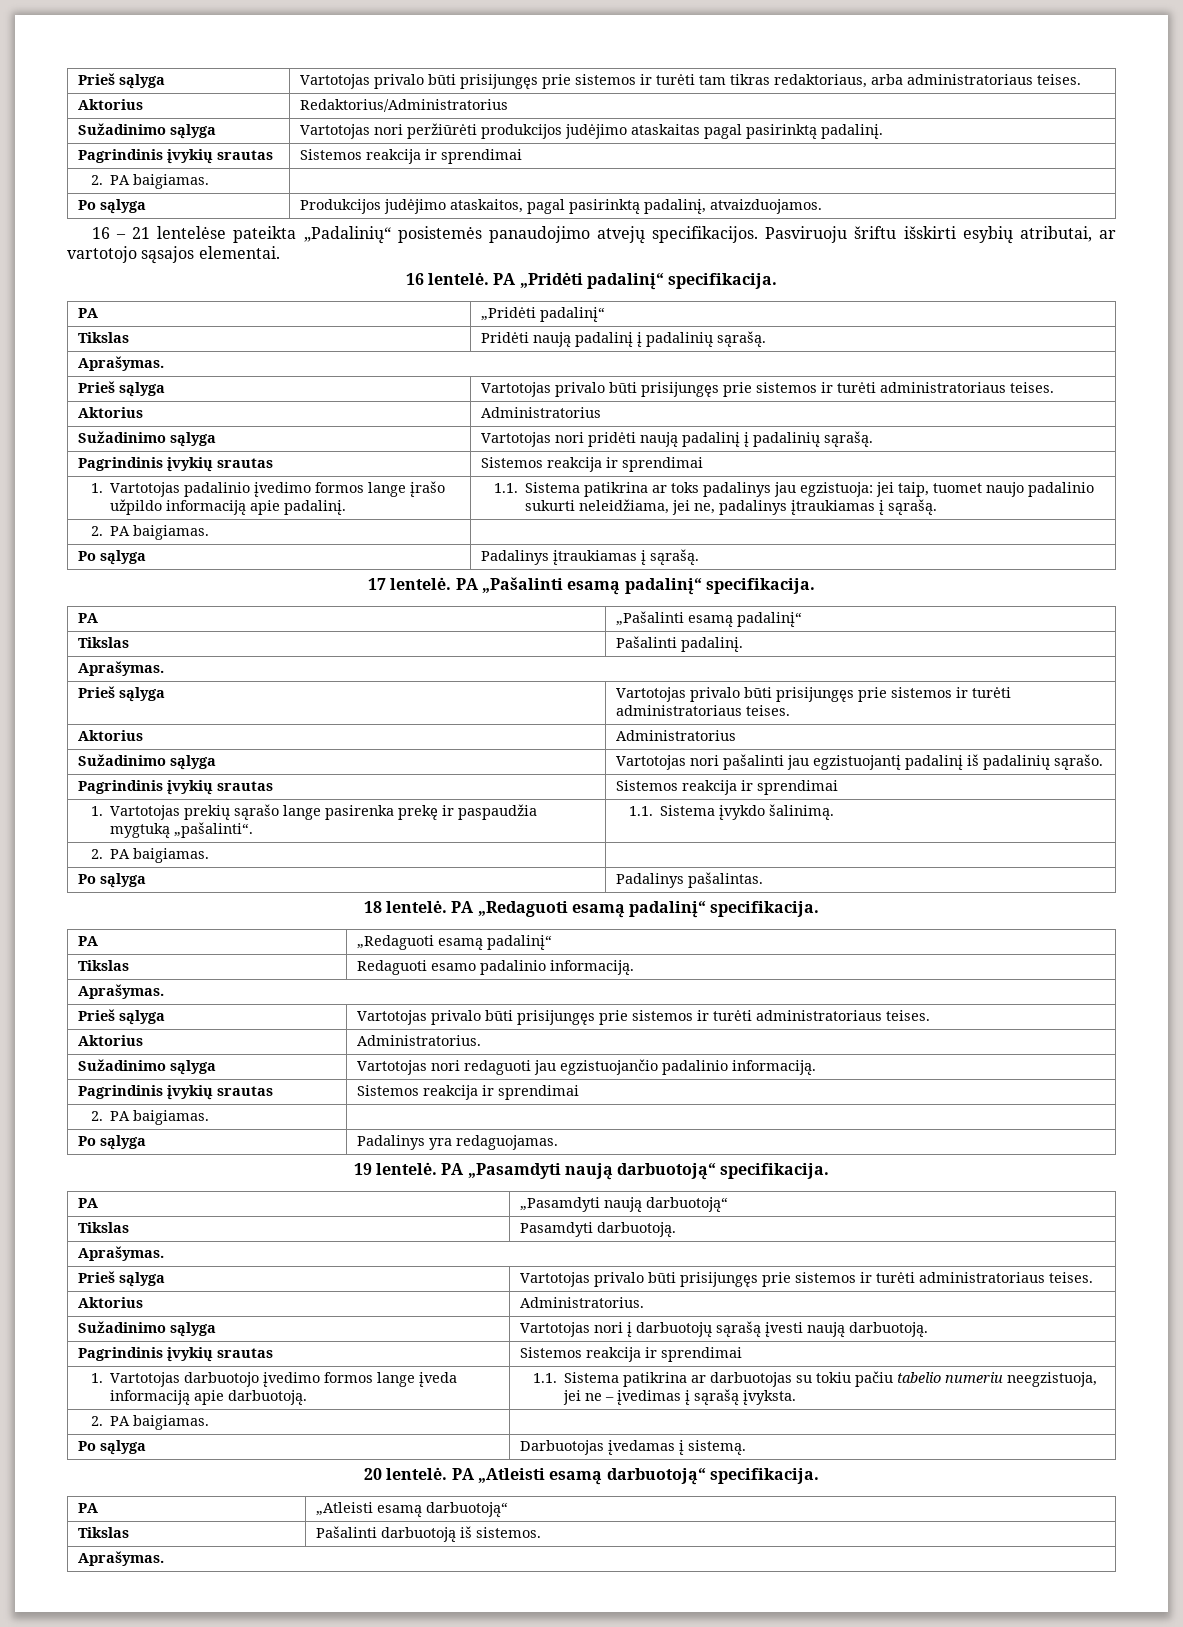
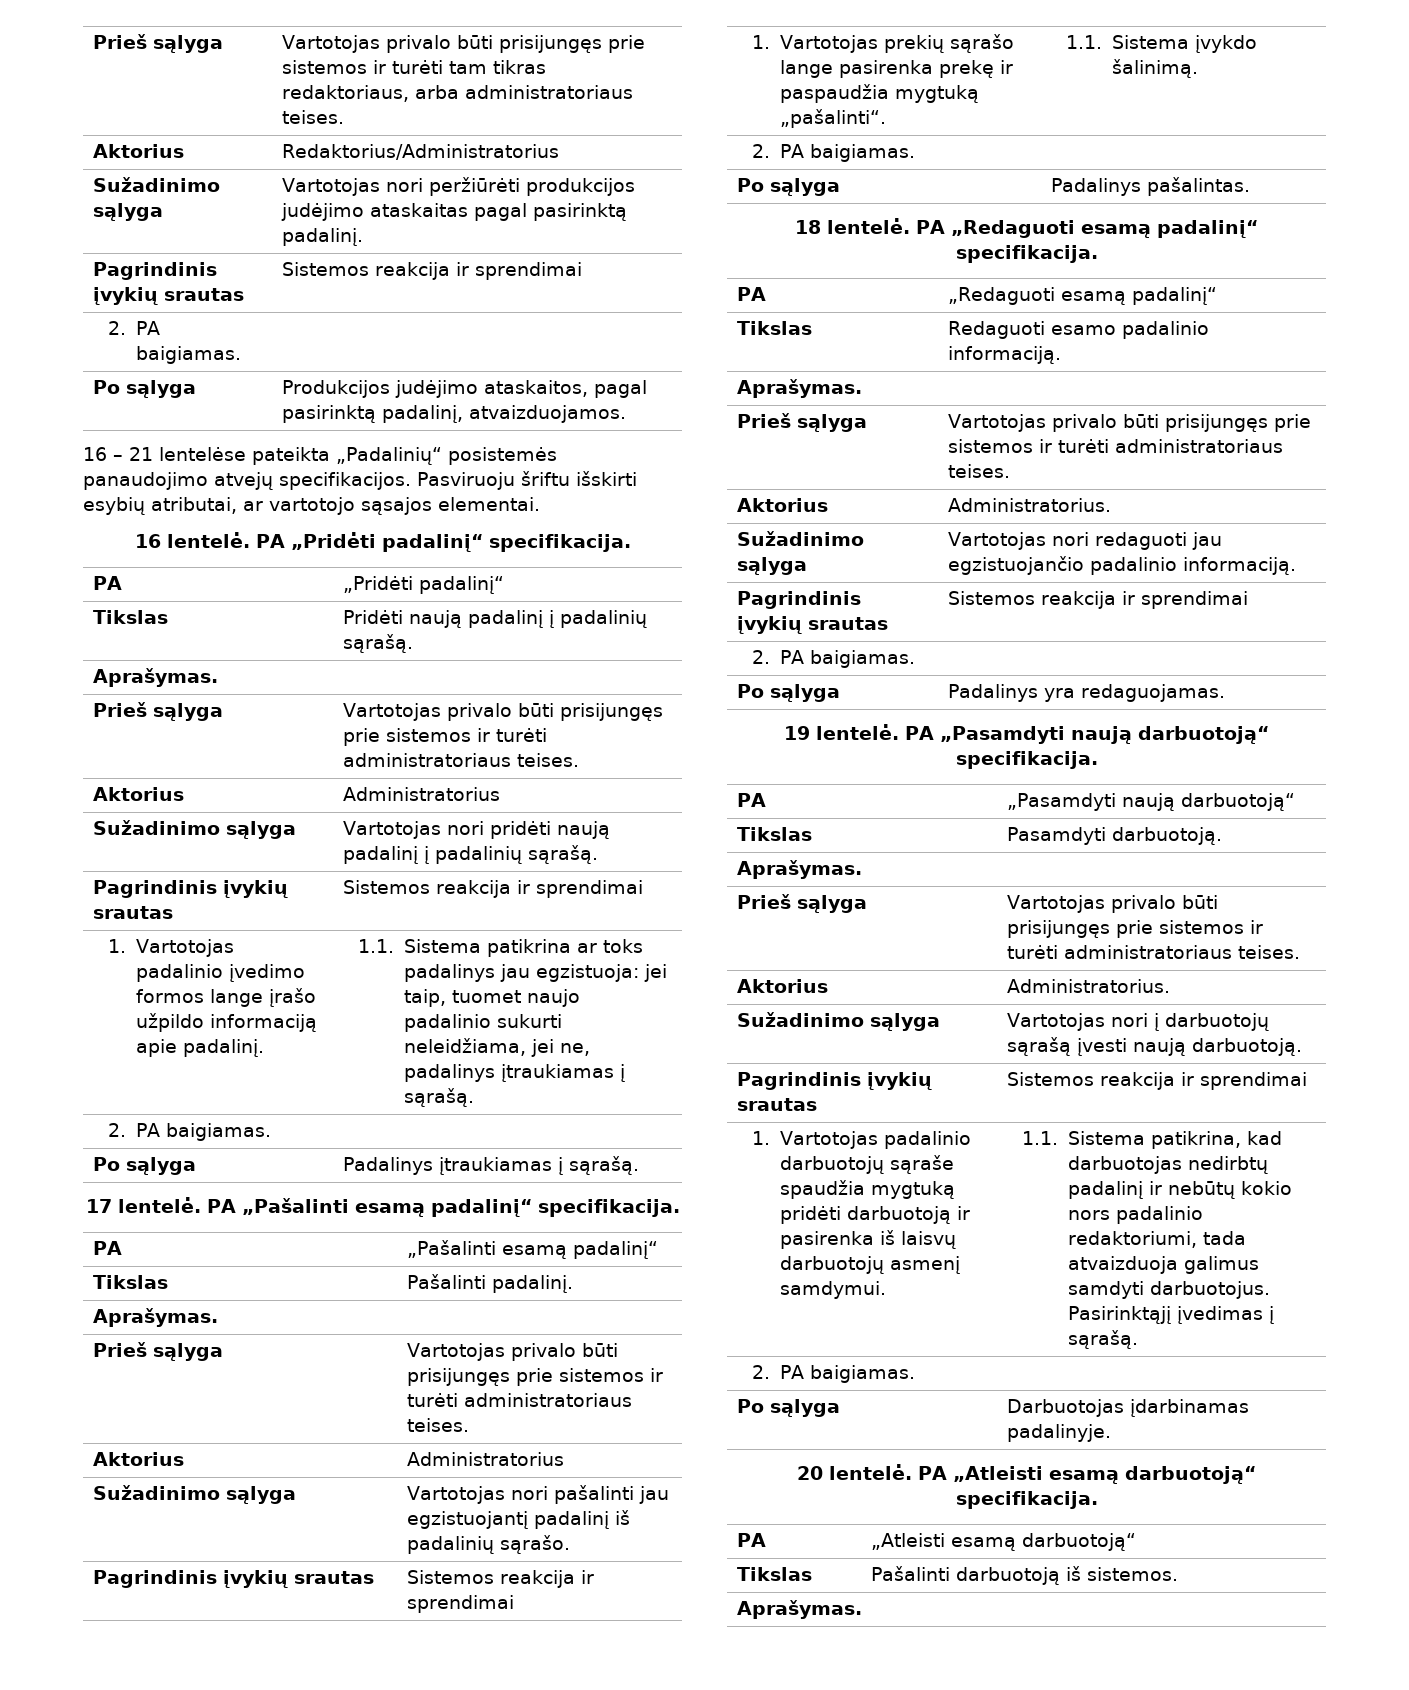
- 1. Vartotojas darbuotojo įvedimo formos lange įveda informaciją apie darbuotoją. | 1.1. Sistema patikrina ar darbuotojas su tokiu pačiu tabelio numeriu neegzistuoja, jei ne – įvedimas į sąrašą įvyksta.
+ 1. Vartotojas padalinio darbuotojų sąraše spaudžia mygtuką pridėti darbuotoją ir pasirenka iš laisvų darbuotojų asmenį samdymui. | 1.1. Sistema patikrina, kad darbuotojas nedirbtų padalinį ir nebūtų kokio nors padalinio redaktoriumi, tada atvaizduoja galimus samdyti darbuotojus. Pasirinktąjį įvedimas į sąrašą.
- Po sąlyga | Darbuotojas įvedamas į sistemą.
+ Po sąlyga | Darbuotojas įdarbinamas padalinyje.

